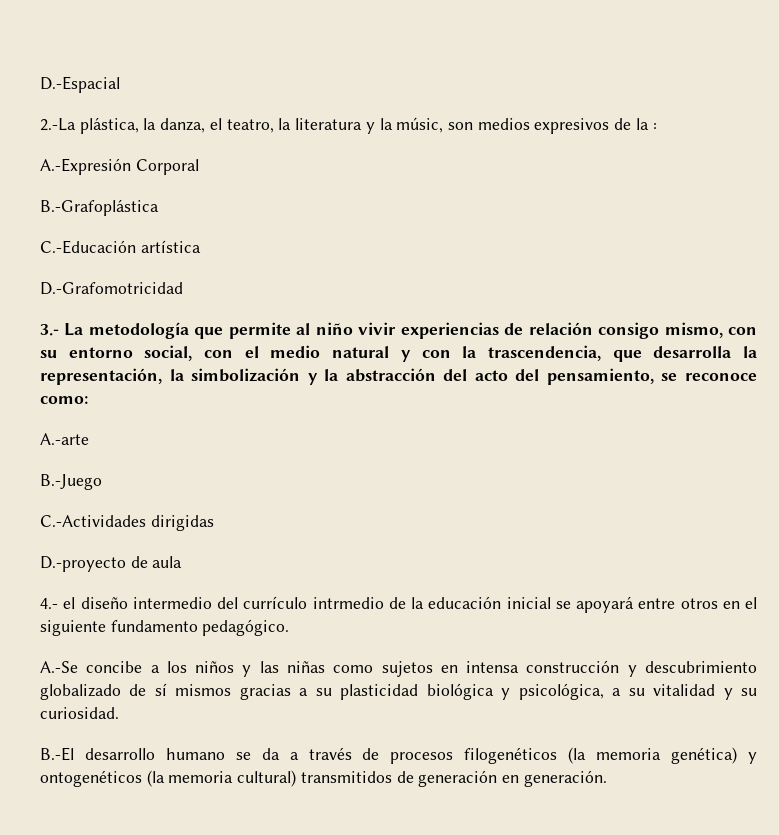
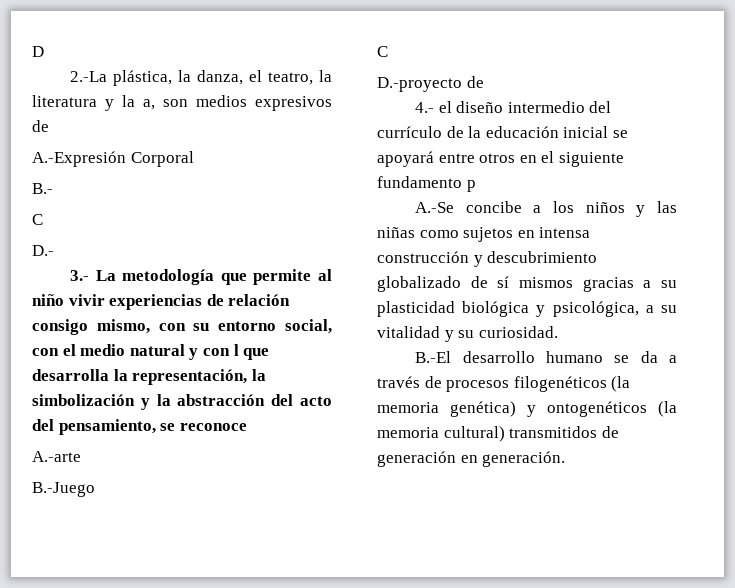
- D.-Espacial
+ D
- 2.-La plástica, la danza, el teatro, la literatura y la músic, son medios expresivos de la :
+ 2.-La plástica, la danza, el teatro, la literatura y la a, son medios expresivos de
- B.-Grafoplástica
- C.-Educación artística
- D.-Grafomotricidad
+ B.-
+ C
+ D.-
- 3.- La metodología que permite al niño vivir experiencias de relación consigo mismo, con su entorno social, con el medio natural y con la trascendencia, que desarrolla la representación, la simbolización y la abstracción del acto del pensamiento, se reconoce como:
+ 3.- La metodología que permite al niño vivir experiencias de relación consigo mismo, con su entorno social, con el medio natural y con l que desarrolla la representación, la simbolización y la abstracción del acto del pensamiento, se reconoce
  B.-Juego
- C.-Actividades dirigidas
+ C
- D.-proyecto de aula
+ D.-proyecto de
- 4.- el diseño intermedio del currículo intrmedio de la educación inicial se apoyará entre otros en el siguiente fundamento pedagógico.
+ 4.- el diseño intermedio del currículo de la educación inicial se apoyará entre otros en el siguiente fundamento p

